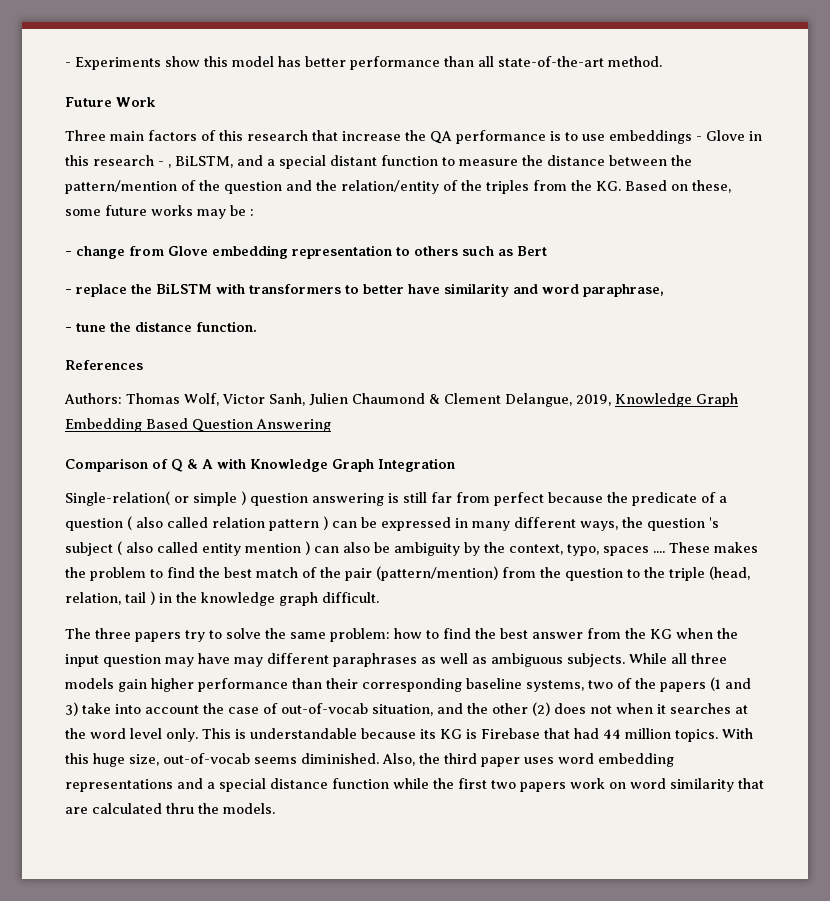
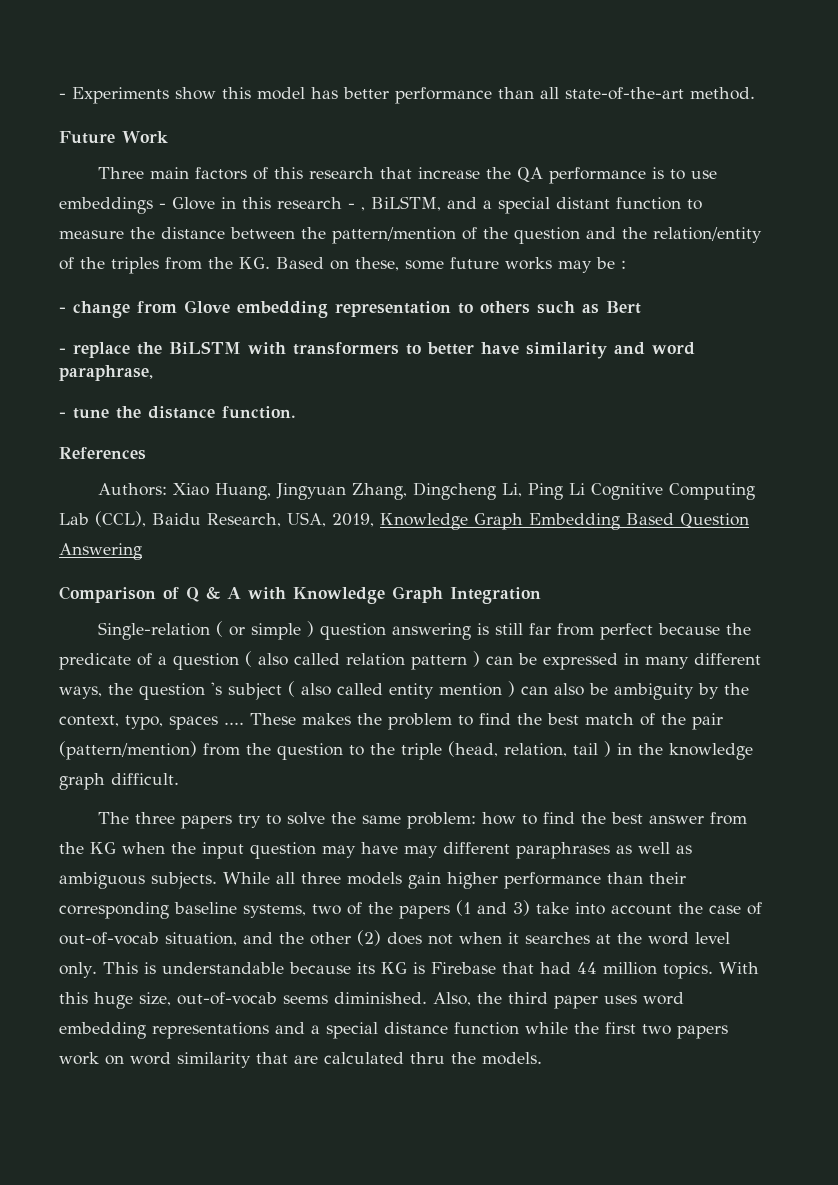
- Authors: Thomas Wolf, Victor Sanh, Julien Chaumond & Clement Delangue, 2019, Knowledge Graph Embedding Based Question Answering
+ Authors: Xiao Huang, Jingyuan Zhang, Dingcheng Li, Ping Li Cognitive Computing Lab (CCL), Baidu Research, USA, 2019, Knowledge Graph Embedding Based Question Answering
- Single-relation( or simple ) question answering is still far from perfect because the predicate of a question ( also called relation pattern ) can be expressed in many different ways, the question 's subject ( also called entity mention ) can also be ambiguity by the context, typo, spaces ....
+ Single-relation ( or simple ) question answering is still far from perfect because the predicate of a question ( also called relation pattern ) can be expressed in many different ways, the question 's subject ( also called entity mention ) can also be ambiguity by the context, typo, spaces ....

